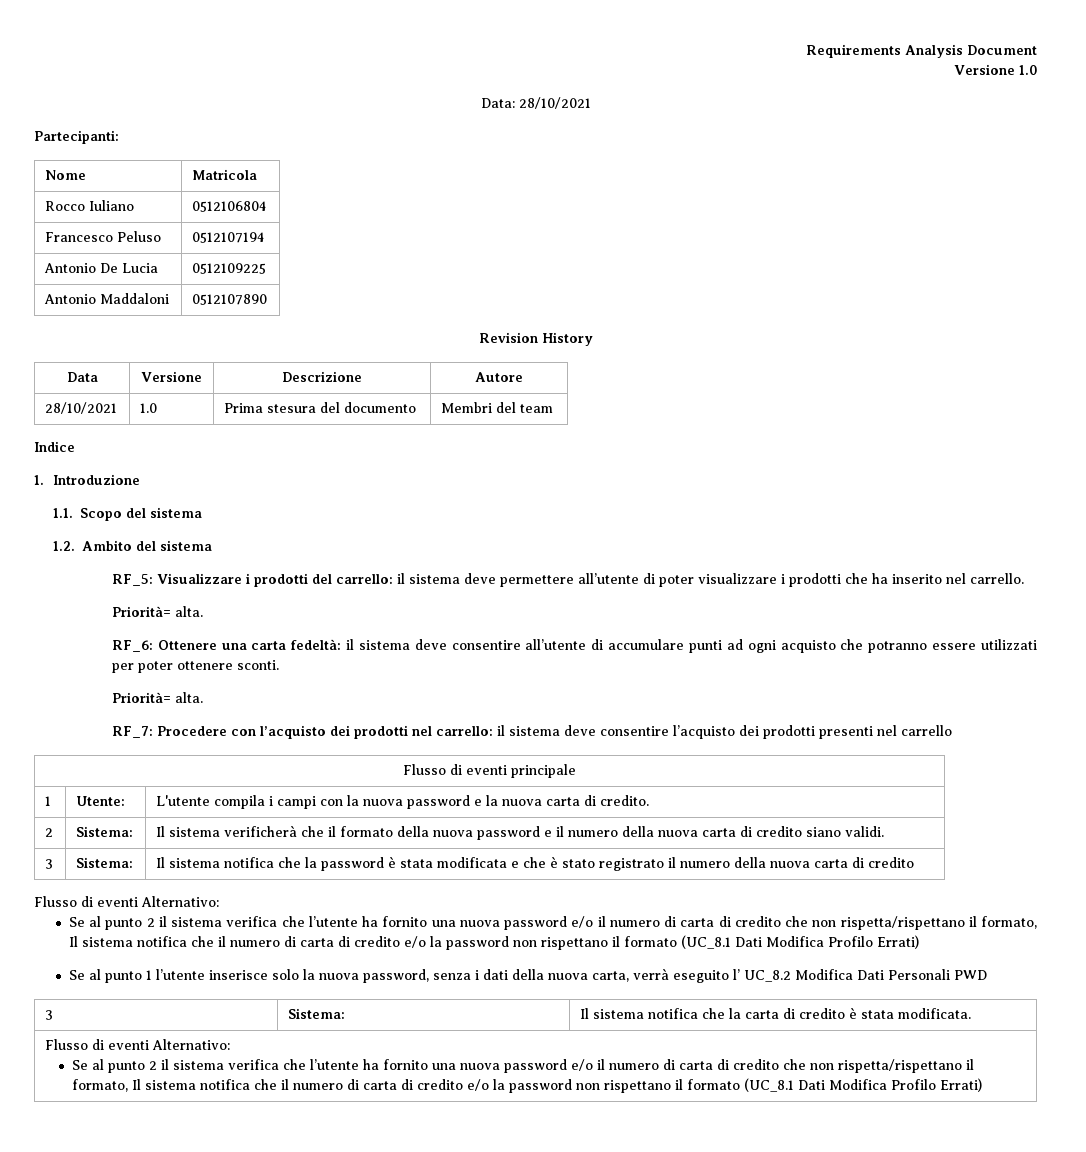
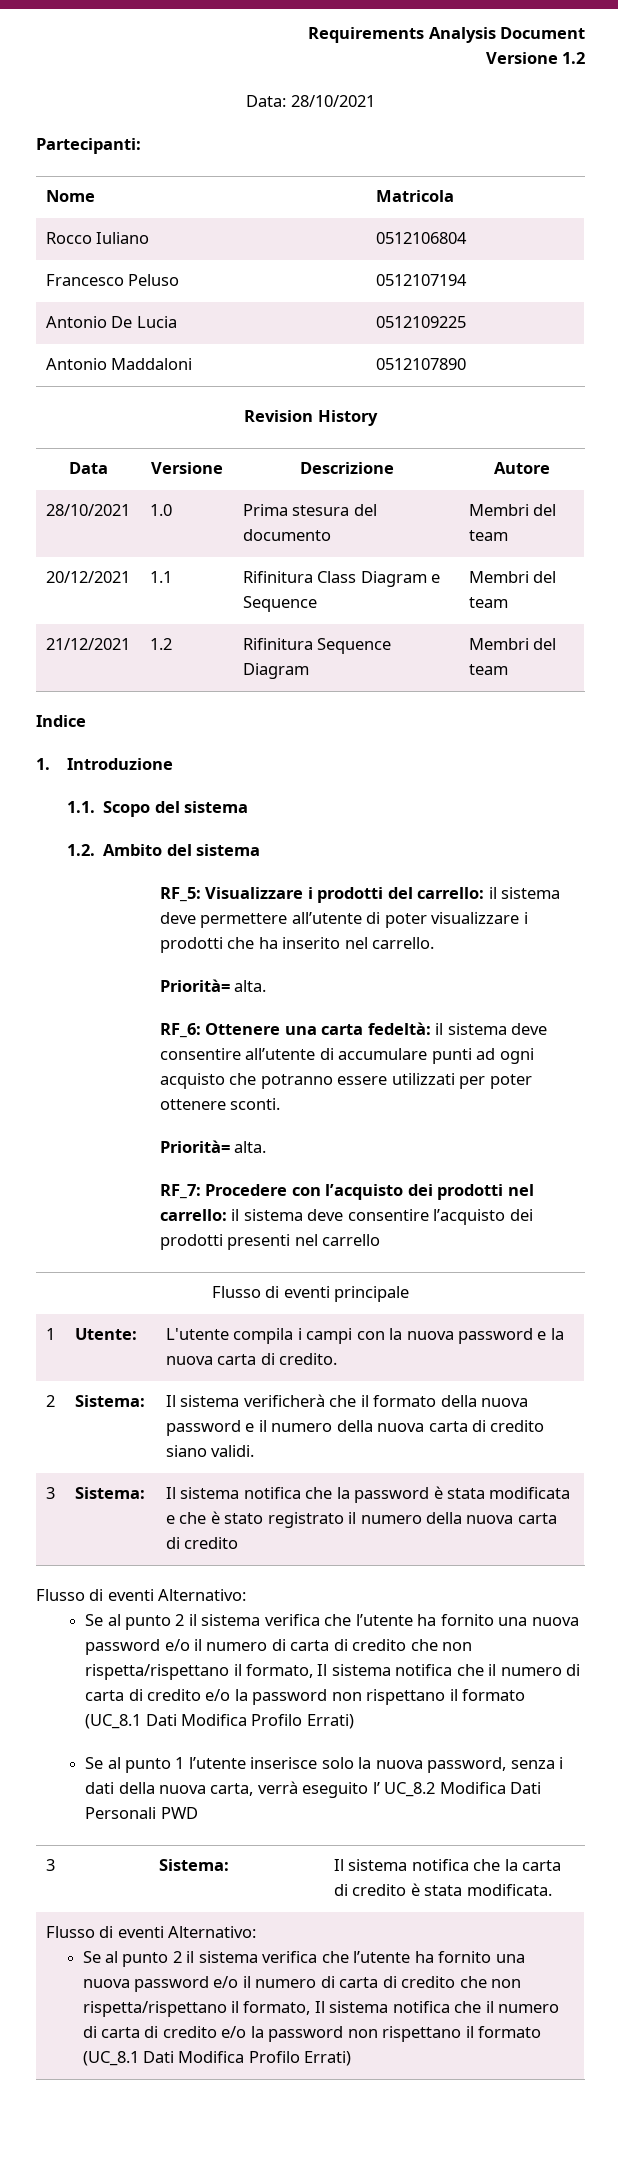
- Versione 1.0
+ Versione 1.2
+ 20/12/2021 | 1.1 | Rifinitura Class Diagram e Sequence | Membri del team
+ 21/12/2021 | 1.2 | Rifinitura Sequence Diagram | Membri del team

